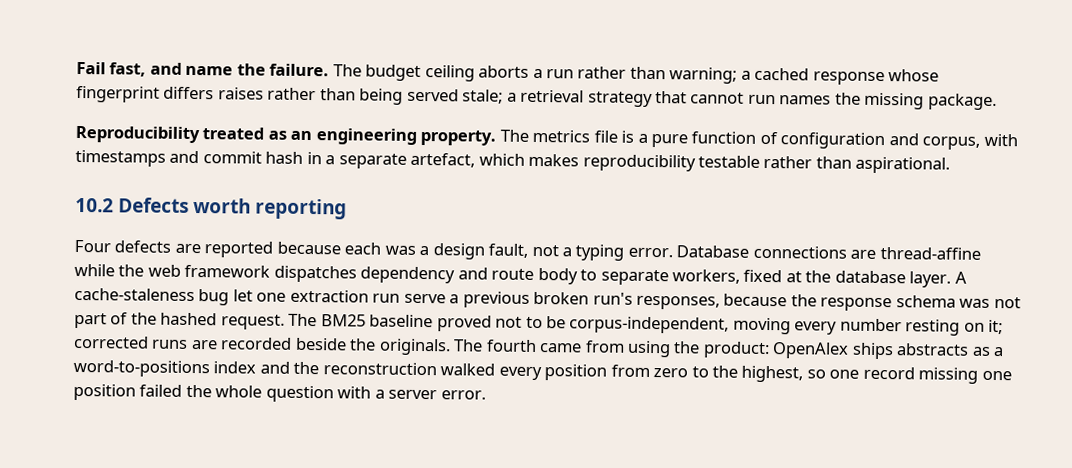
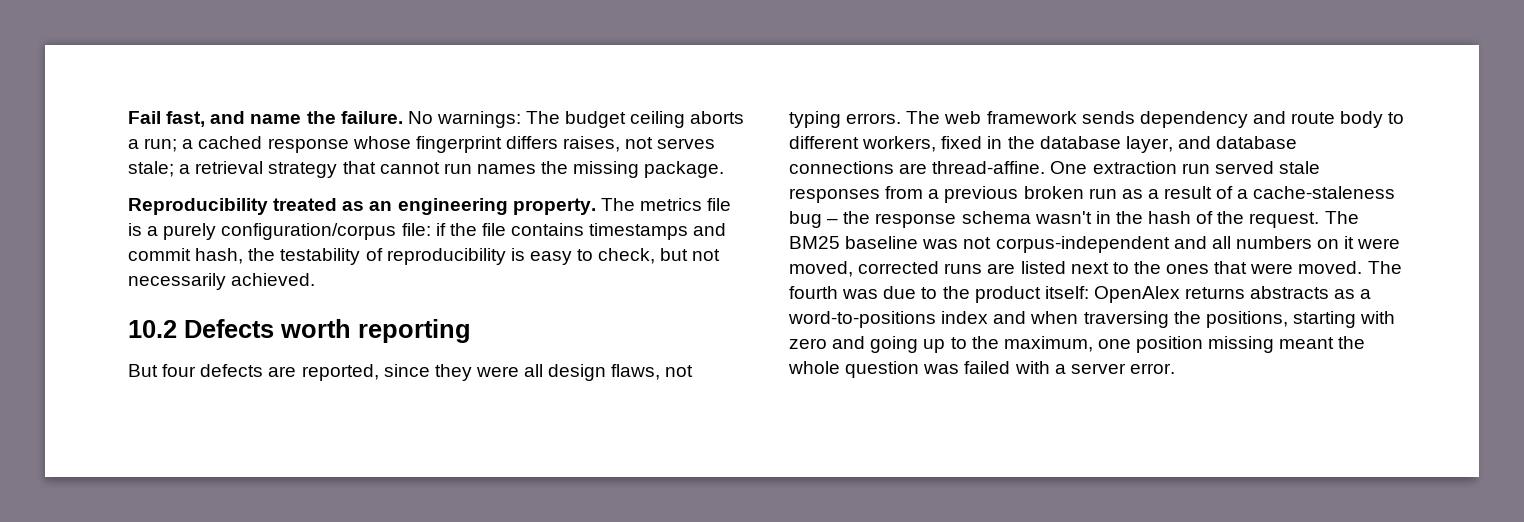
- The budget ceiling aborts a run rather than warning; a cached response whose fingerprint differs raises rather than being served stale; a retrieval strategy that cannot run names the missing package.
+ No warnings: The budget ceiling aborts a run; a cached response whose fingerprint differs raises, not serves stale; a retrieval strategy that cannot run names the missing package.
- The metrics file is a pure function of configuration and corpus, with timestamps and commit hash in a separate artefact, which makes reproducibility testable rather than aspirational.
+ The metrics file is a purely configuration/corpus file: if the file contains timestamps and commit hash, the testability of reproducibility is easy to check, but not necessarily achieved.
  10.2 Defects worth reporting
- Four defects are reported because each was a design fault, not a typing error. Database connections are thread-affine while the web framework dispatches dependency and route body to separate workers, fixed at the database layer. A cache-staleness bug let one extraction run serve a previous broken run's responses, because the response schema was not part of the hashed request.
+ But four defects are reported, since they were all design flaws, not typing errors. The web framework sends dependency and route body to different workers, fixed in the database layer, and database connections are thread-affine. One extraction run served stale responses from a previous broken run as a result of a cache-staleness bug – the response schema wasn't in the hash of the request.
- The BM25 baseline proved not to be corpus-independent, moving every number resting on it; corrected runs are recorded beside the originals. The fourth came from using the product: OpenAlex ships abstracts as a word-to-positions index and the reconstruction walked every position from zero to the highest, so one record missing one position failed the whole question with a server error.
+ The BM25 baseline was not corpus-independent and all numbers on it were moved, corrected runs are listed next to the ones that were moved. The fourth was due to the product itself: OpenAlex returns abstracts as a word-to-positions index and when traversing the positions, starting with zero and going up to the maximum, one position missing meant the whole question was failed with a server error.

